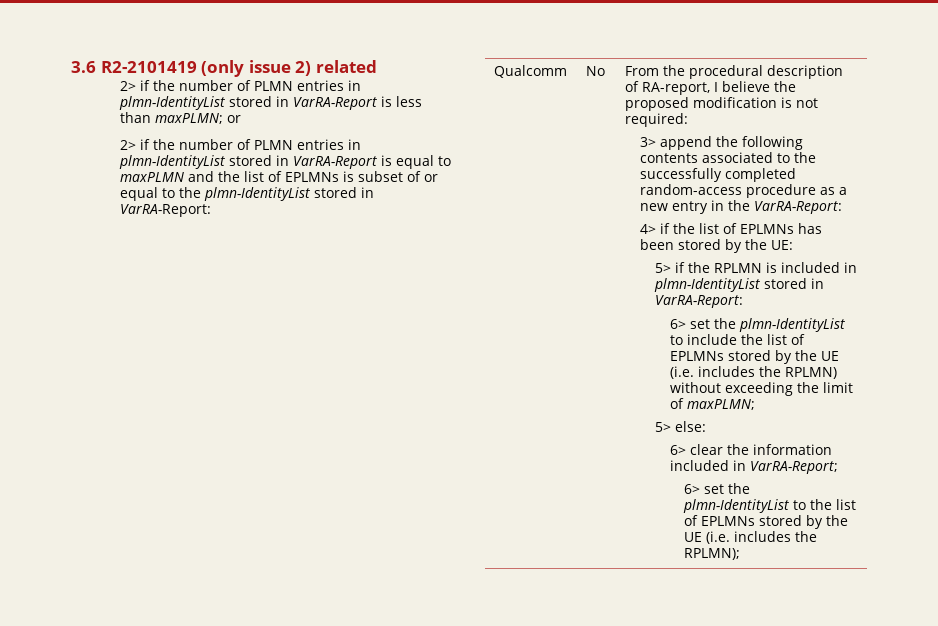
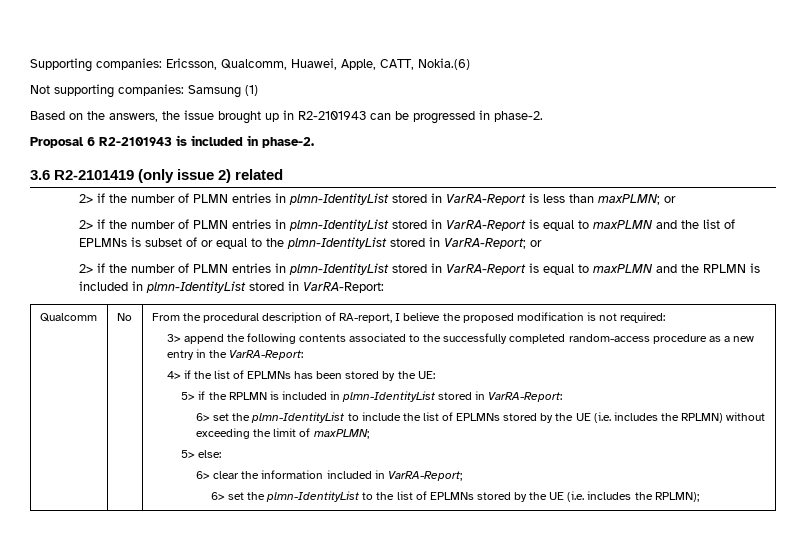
+ Supporting companies: Ericsson, Qualcomm, Huawei, Apple, CATT, Nokia.(6)
+ Not supporting companies: Samsung (1)
+ Based on the answers, the issue brought up in R2-2101943 can be progressed in phase-2.
+ Proposal 6 R2-2101943 is included in phase-2.
- 2> if the number of PLMN entries in plmn-IdentityList stored in VarRA-Report is equal to maxPLMN and the list of EPLMNs is subset of or equal to the plmn-IdentityList stored in VarRA-Report:
+ 2> if the number of PLMN entries in plmn-IdentityList stored in VarRA-Report is equal to maxPLMN and the list of EPLMNs is subset of or equal to the plmn-IdentityList stored in VarRA-Report; or
+ 2> if the number of PLMN entries in plmn-IdentityList stored in VarRA-Report is equal to maxPLMN and the RPLMN is included in plmn-IdentityList stored in VarRA-Report:

